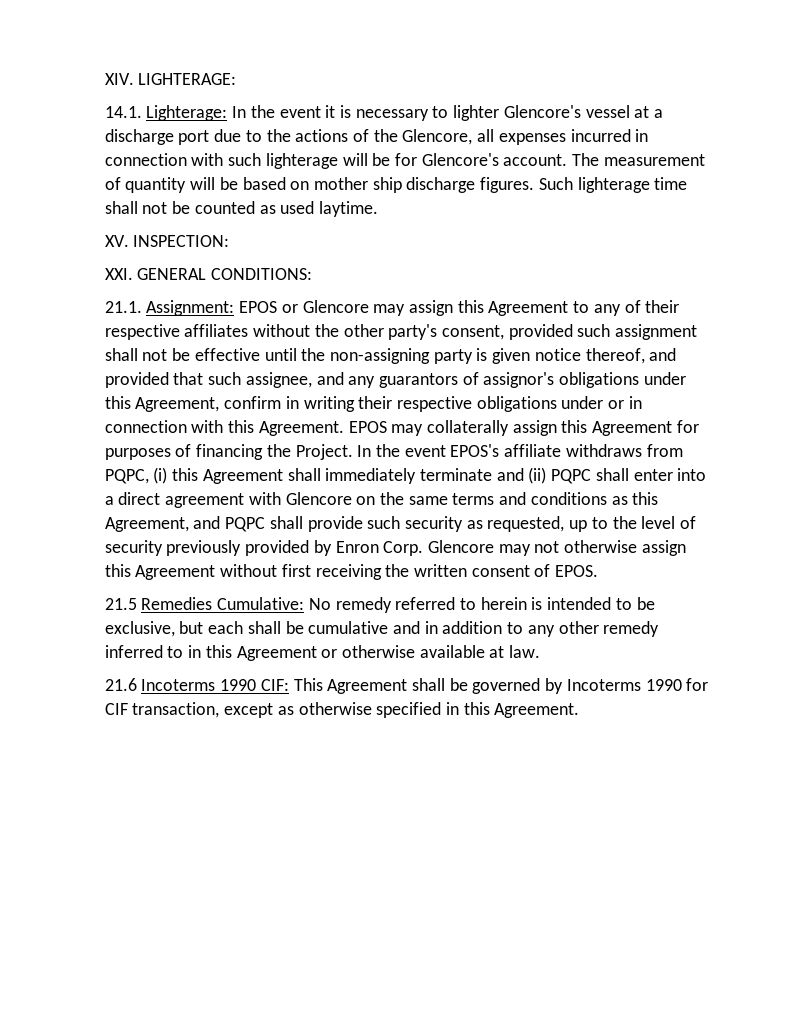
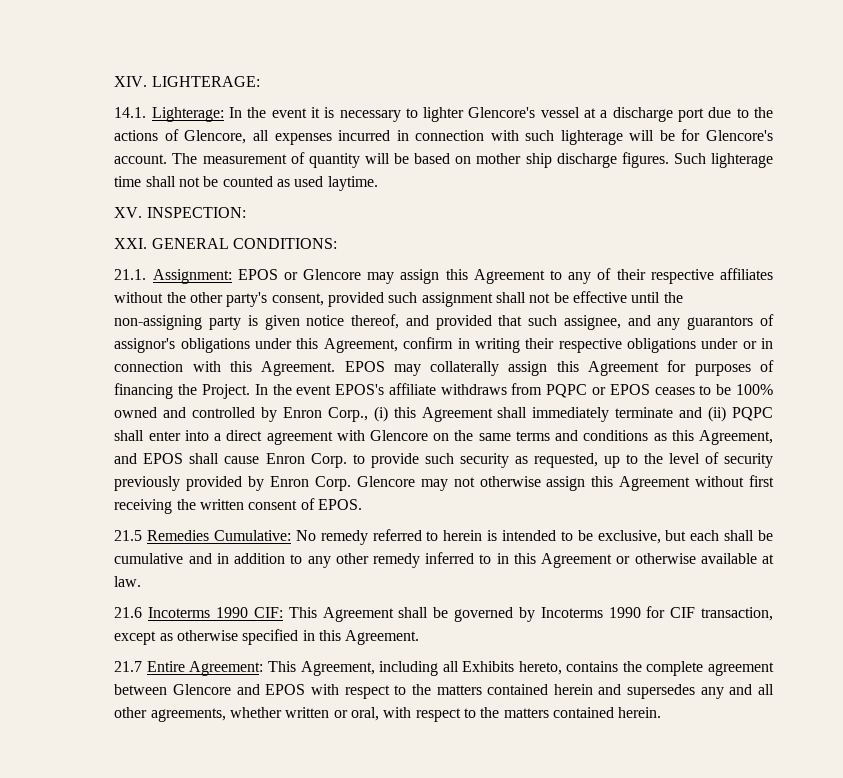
- 14.1. Lighterage: In the event it is necessary to lighter Glencore's vessel at a discharge port due to the actions of the Glencore, all expenses incurred in connection with such lighterage will be for Glencore's account.
+ 14.1. Lighterage: In the event it is necessary to lighter Glencore's vessel at a discharge port due to the actions of Glencore, all expenses incurred in connection with such lighterage will be for Glencore's account.
- In the event EPOS's affiliate withdraws from PQPC, (i) this Agreement shall immediately terminate and (ii) PQPC shall enter into a direct agreement with Glencore on the same terms and conditions as this Agreement, and PQPC shall provide such security as requested, up to the level of security previously provided by Enron Corp.
+ In the event EPOS's affiliate withdraws from PQPC or EPOS ceases to be 100% owned and controlled by Enron Corp., (i) this Agreement shall immediately terminate and (ii) PQPC shall enter into a direct agreement with Glencore on the same terms and conditions as this Agreement, and EPOS shall cause Enron Corp. to provide such security as requested, up to the level of security previously provided by Enron Corp.
+ 21.7 Entire Agreement: This Agreement, including all Exhibits hereto, contains the complete agreement between Glencore and EPOS with respect to the matters contained herein and supersedes any and all other agreements, whether written or oral, with respect to the matters contained herein.

